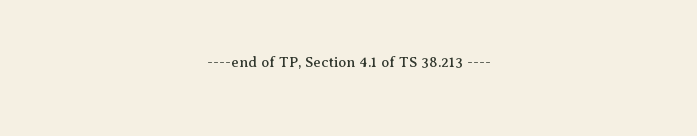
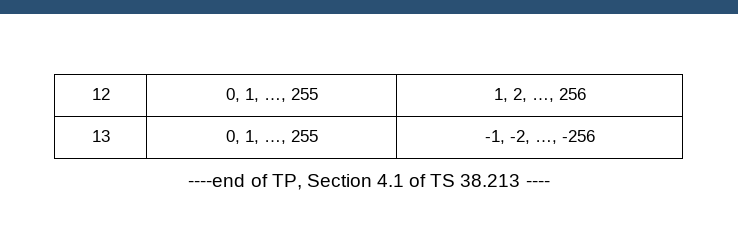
+ 12 | 0, 1, …, 255 | 1, 2, …, 256
+ 13 | 0, 1, …, 255 | -1, -2, …, -256

